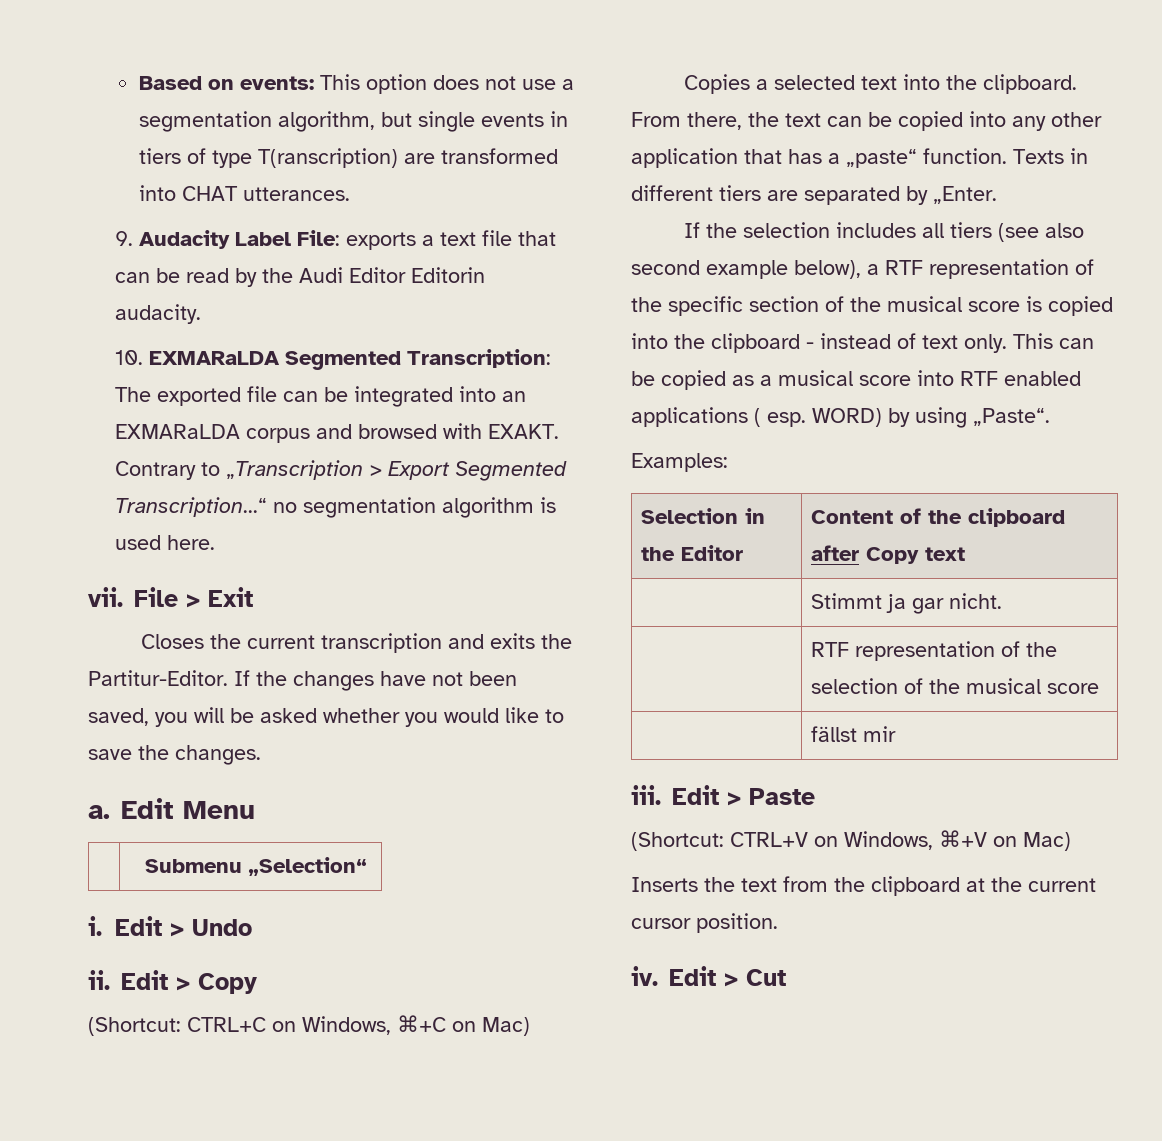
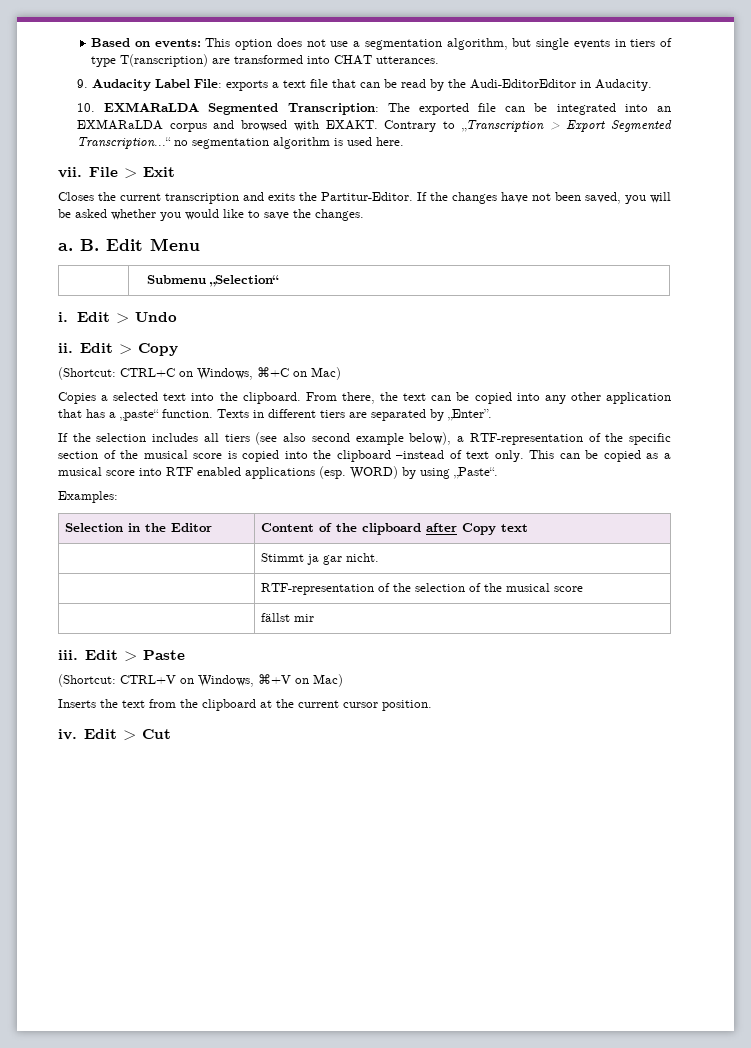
- 9. Audacity Label File: exports a text file that can be read by the Audi Editor Editorin audacity.
+ 9. Audacity Label File: exports a text file that can be read by the Audi-EditorEditor in Audacity.
- Edit Menu
+ B. Edit Menu
- Texts in different tiers are separated by „Enter.
+ Texts in different tiers are separated by „Enter”.
- If the selection includes all tiers (see also second example below), a RTF representation of the specific section of the musical score is copied into the clipboard - instead of text only.
+ If the selection includes all tiers (see also second example below), a RTF-representation of the specific section of the musical score is copied into the clipboard –instead of text only.
- This can be copied as a musical score into RTF enabled applications ( esp.
+ This can be copied as a musical score into RTF enabled applications (esp.
- | RTF representation of the selection of the musical score
+ | RTF-representation of the selection of the musical score

